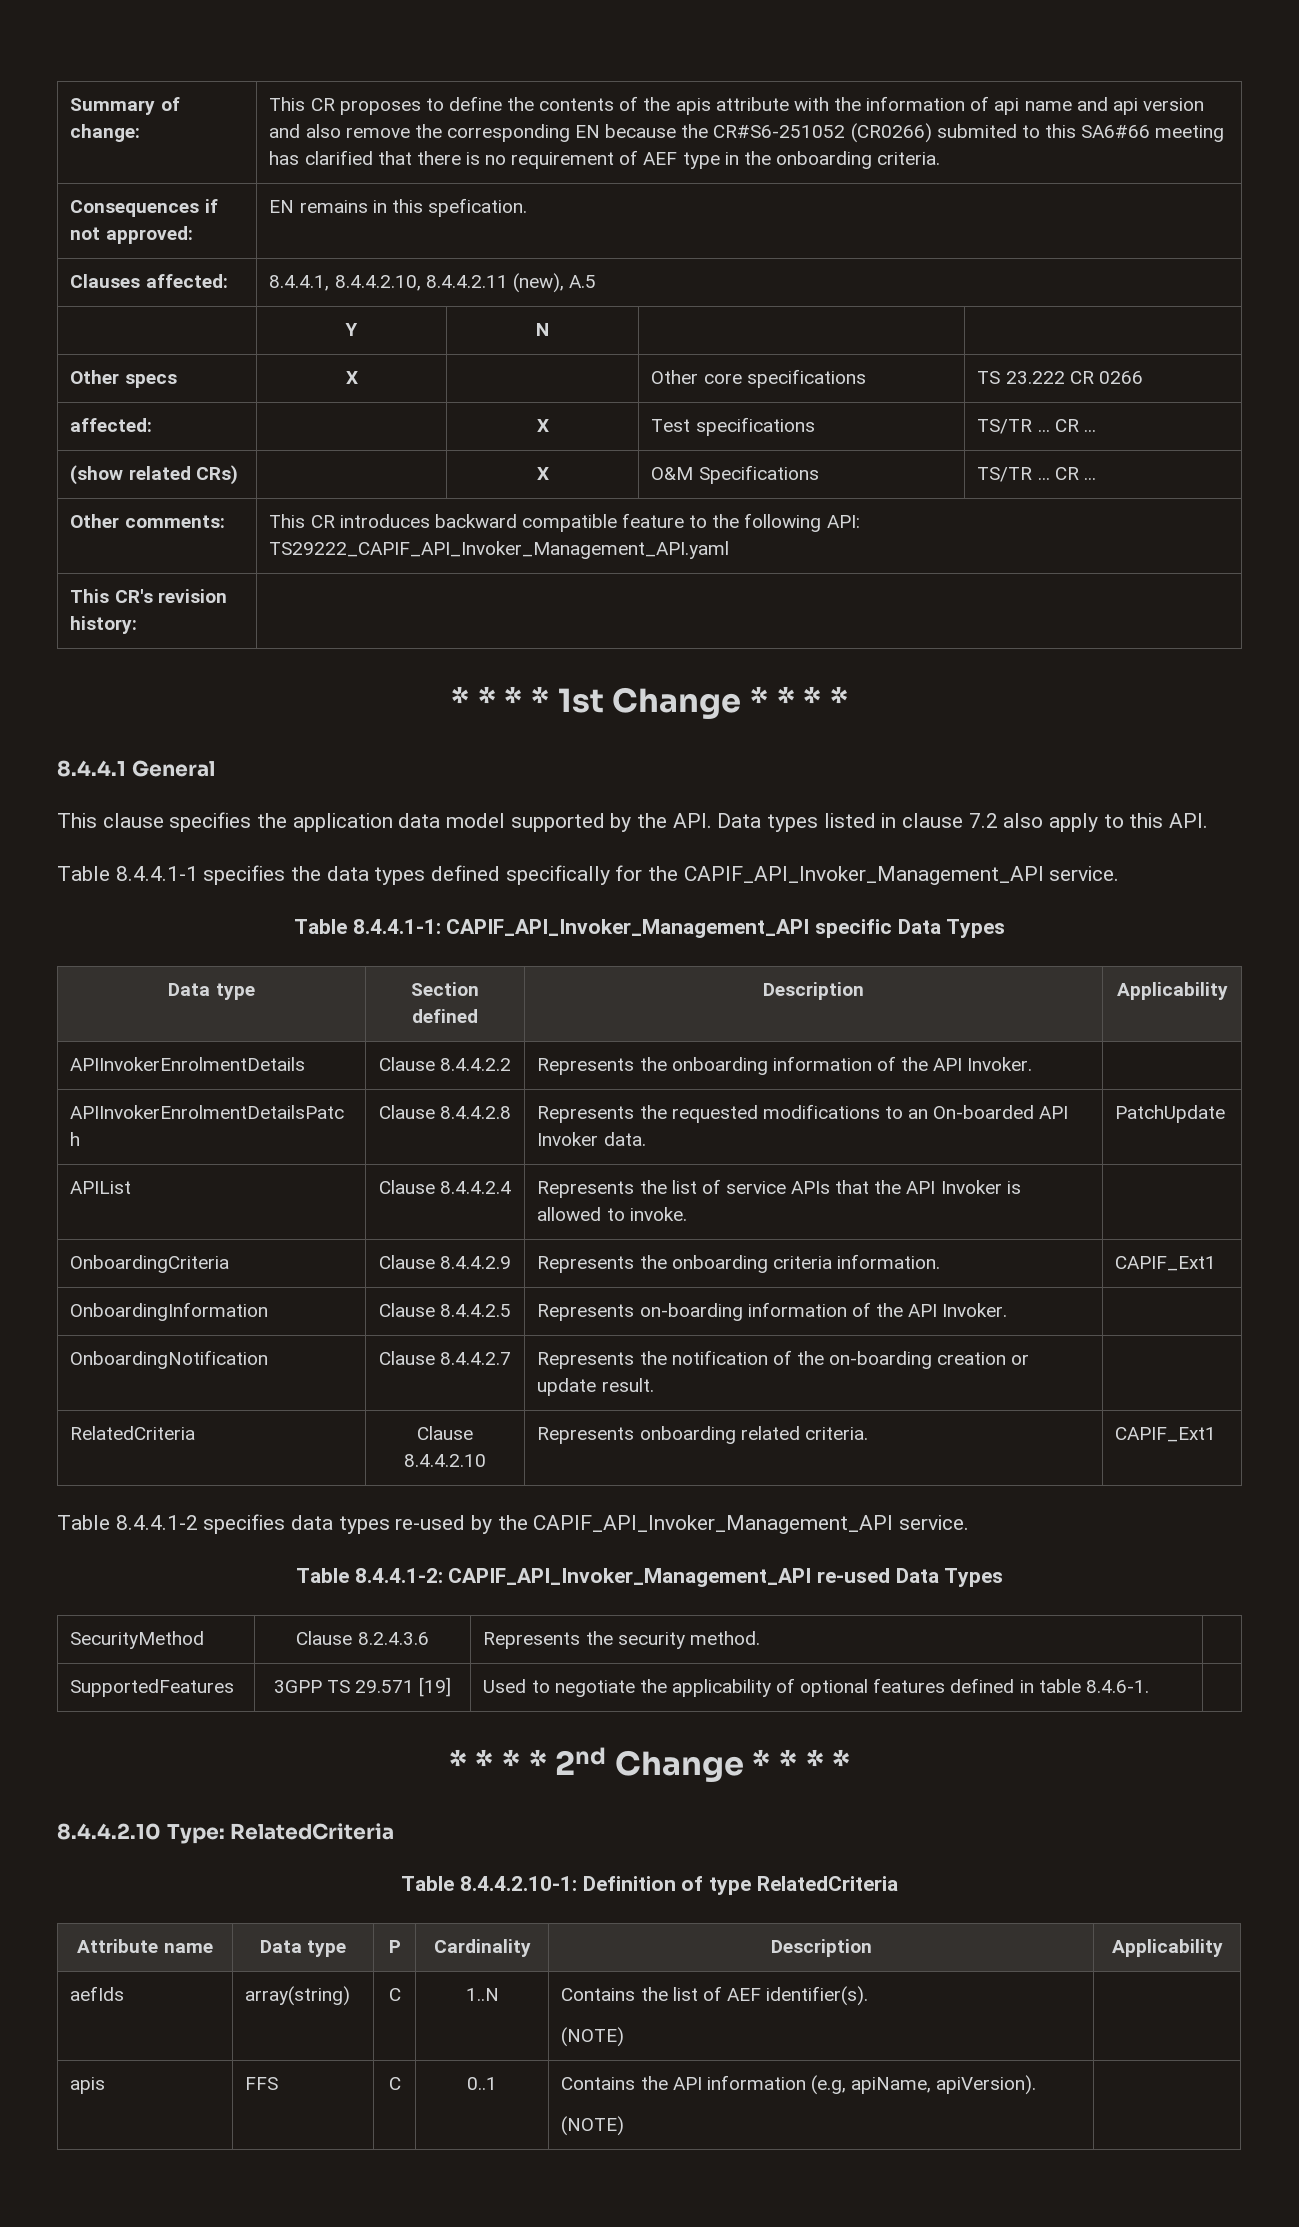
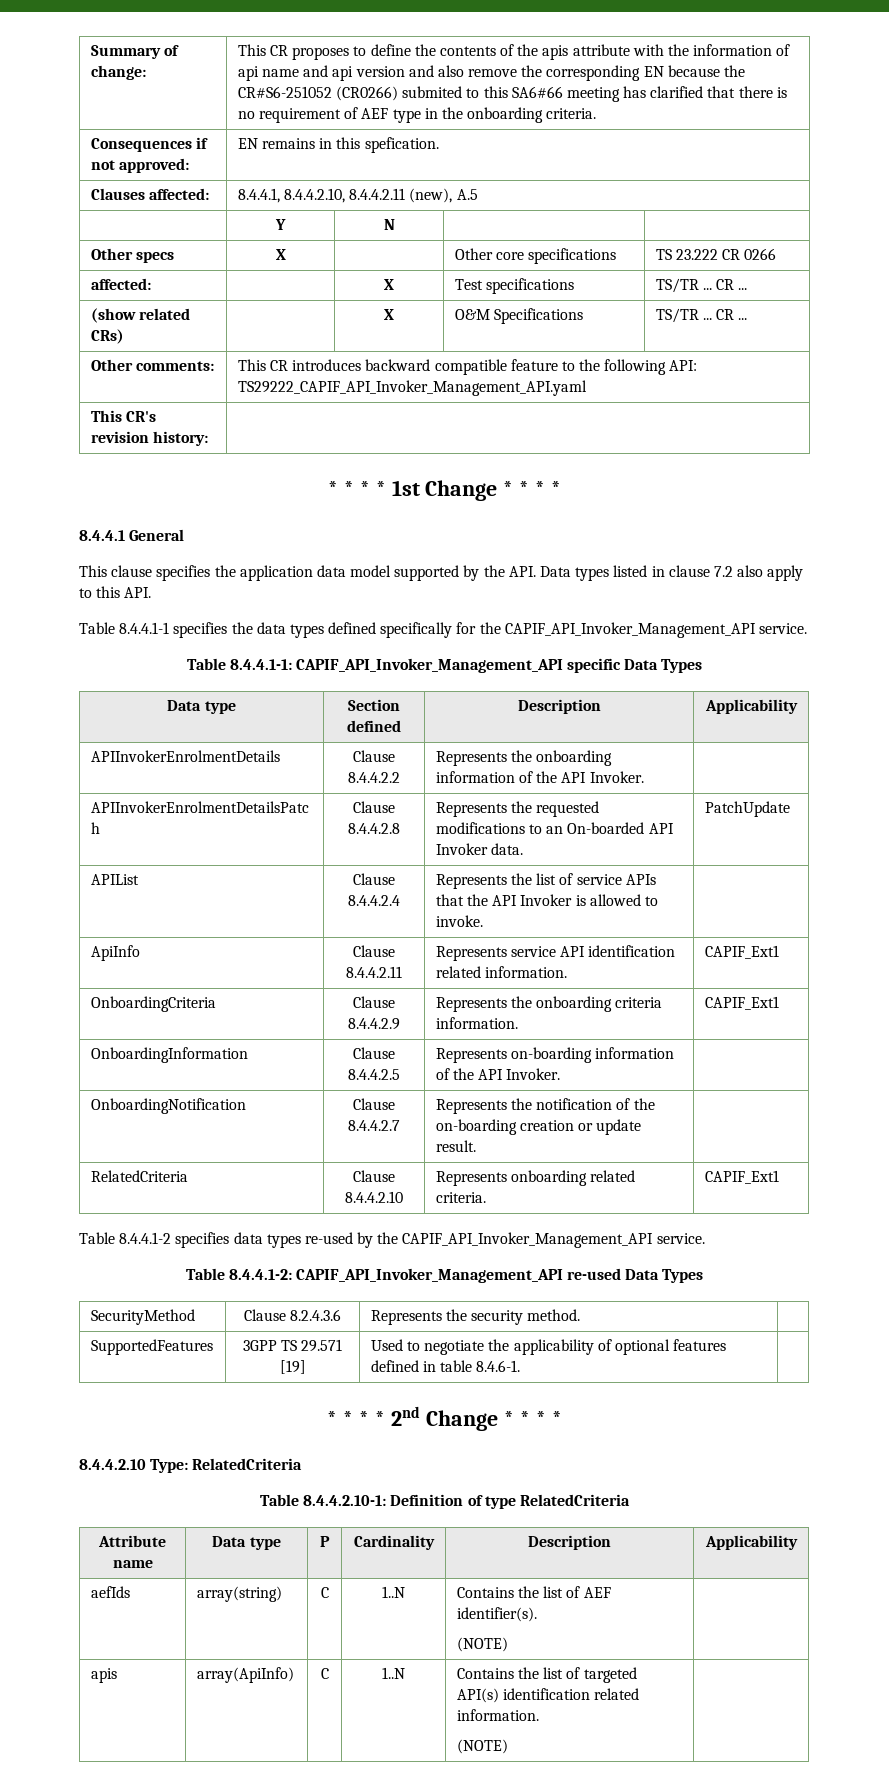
+ ApiInfo | Clause 8.4.4.2.11 | Represents service API identification related information. | CAPIF_Ext1
- apis | FFS | C | 0..1 | Contains the API information (e.g, apiName, apiVersion).
+ apis | array(ApiInfo) | C | 1..N | Contains the list of targeted API(s) identification related information.

